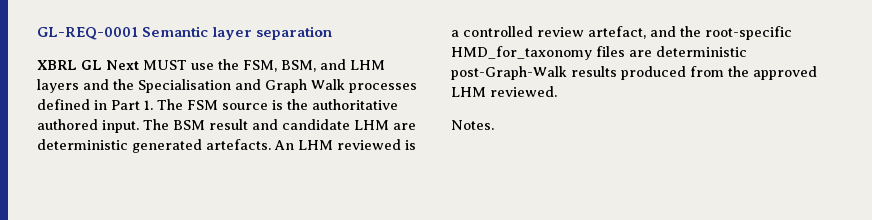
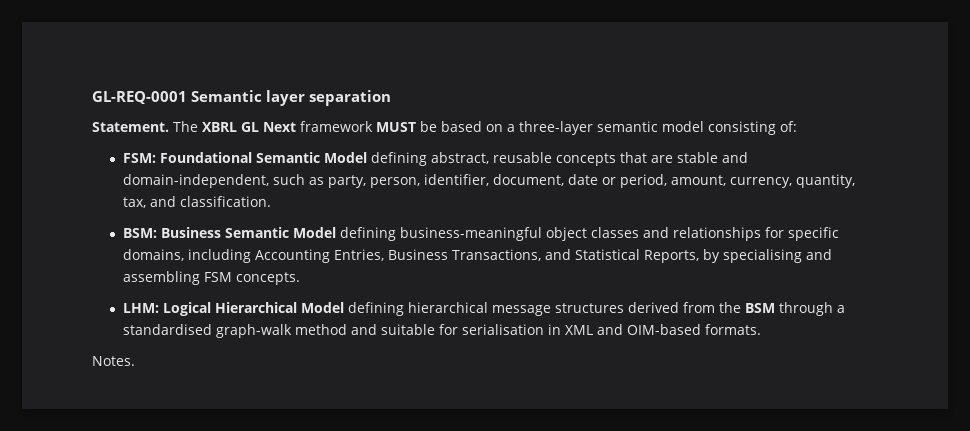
- XBRL GL Next MUST use the FSM, BSM, and LHM layers and the Specialisation and Graph Walk processes defined in Part 1. The FSM source is the authoritative authored input. The BSM result and candidate LHM are deterministic generated artefacts. An LHM reviewed is a controlled review artefact, and the root-specific HMD_for_taxonomy files are deterministic post-Graph-Walk results produced from the approved LHM reviewed.
+ Statement. The XBRL GL Next framework MUST be based on a three-layer semantic model consisting of:
+ FSM: Foundational Semantic Model defining abstract, reusable concepts that are stable and domain-independent, such as party, person, identifier, document, date or period, amount, currency, quantity, tax, and classification.
+ BSM: Business Semantic Model defining business-meaningful object classes and relationships for specific domains, including Accounting Entries, Business Transactions, and Statistical Reports, by specialising and assembling FSM concepts.
+ LHM: Logical Hierarchical Model defining hierarchical message structures derived from the BSM through a standardised graph-walk method and suitable for serialisation in XML and OIM-based formats.

